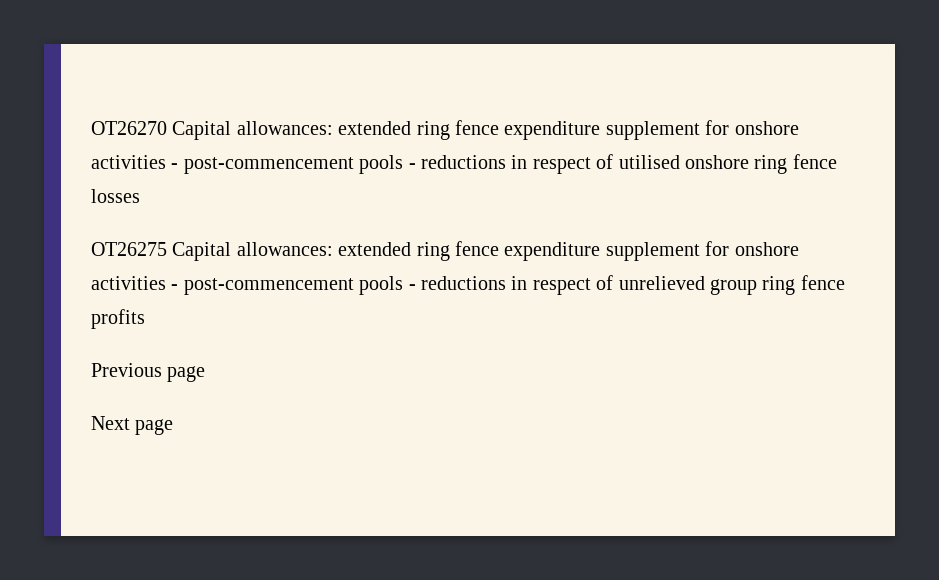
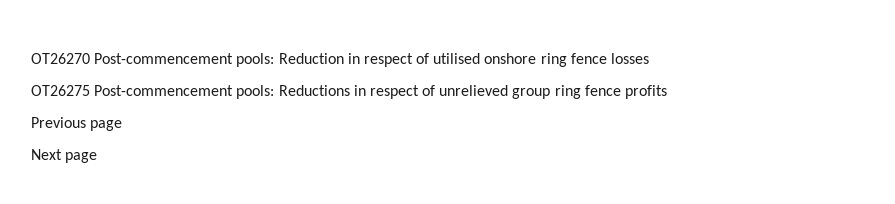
- OT26270 Capital allowances: extended ring fence expenditure supplement for onshore activities - post-commencement pools - reductions in respect of utilised onshore ring fence losses
+ OT26270 Post-commencement pools: Reduction in respect of utilised onshore ring fence losses
- OT26275 Capital allowances: extended ring fence expenditure supplement for onshore activities - post-commencement pools - reductions in respect of unrelieved group ring fence profits
+ OT26275 Post-commencement pools: Reductions in respect of unrelieved group ring fence profits

